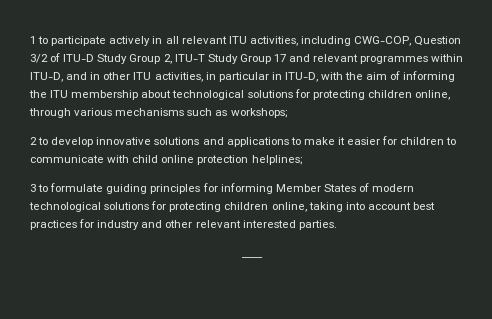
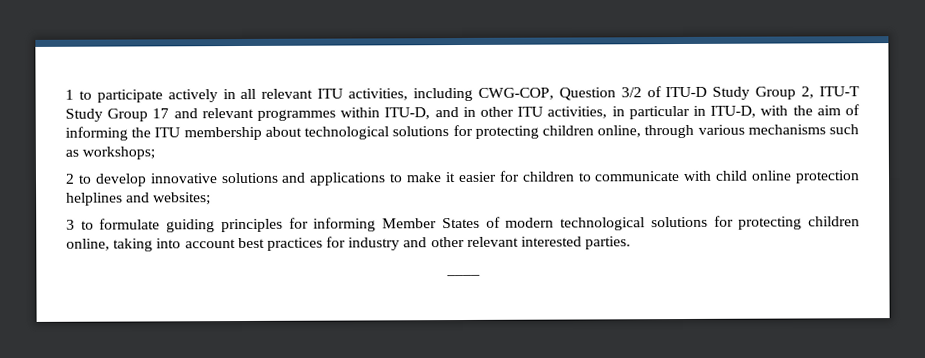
- 2 to develop innovative solutions and applications to make it easier for children to communicate with child online protection helplines;
+ 2 to develop innovative solutions and applications to make it easier for children to communicate with child online protection helplines and websites;

